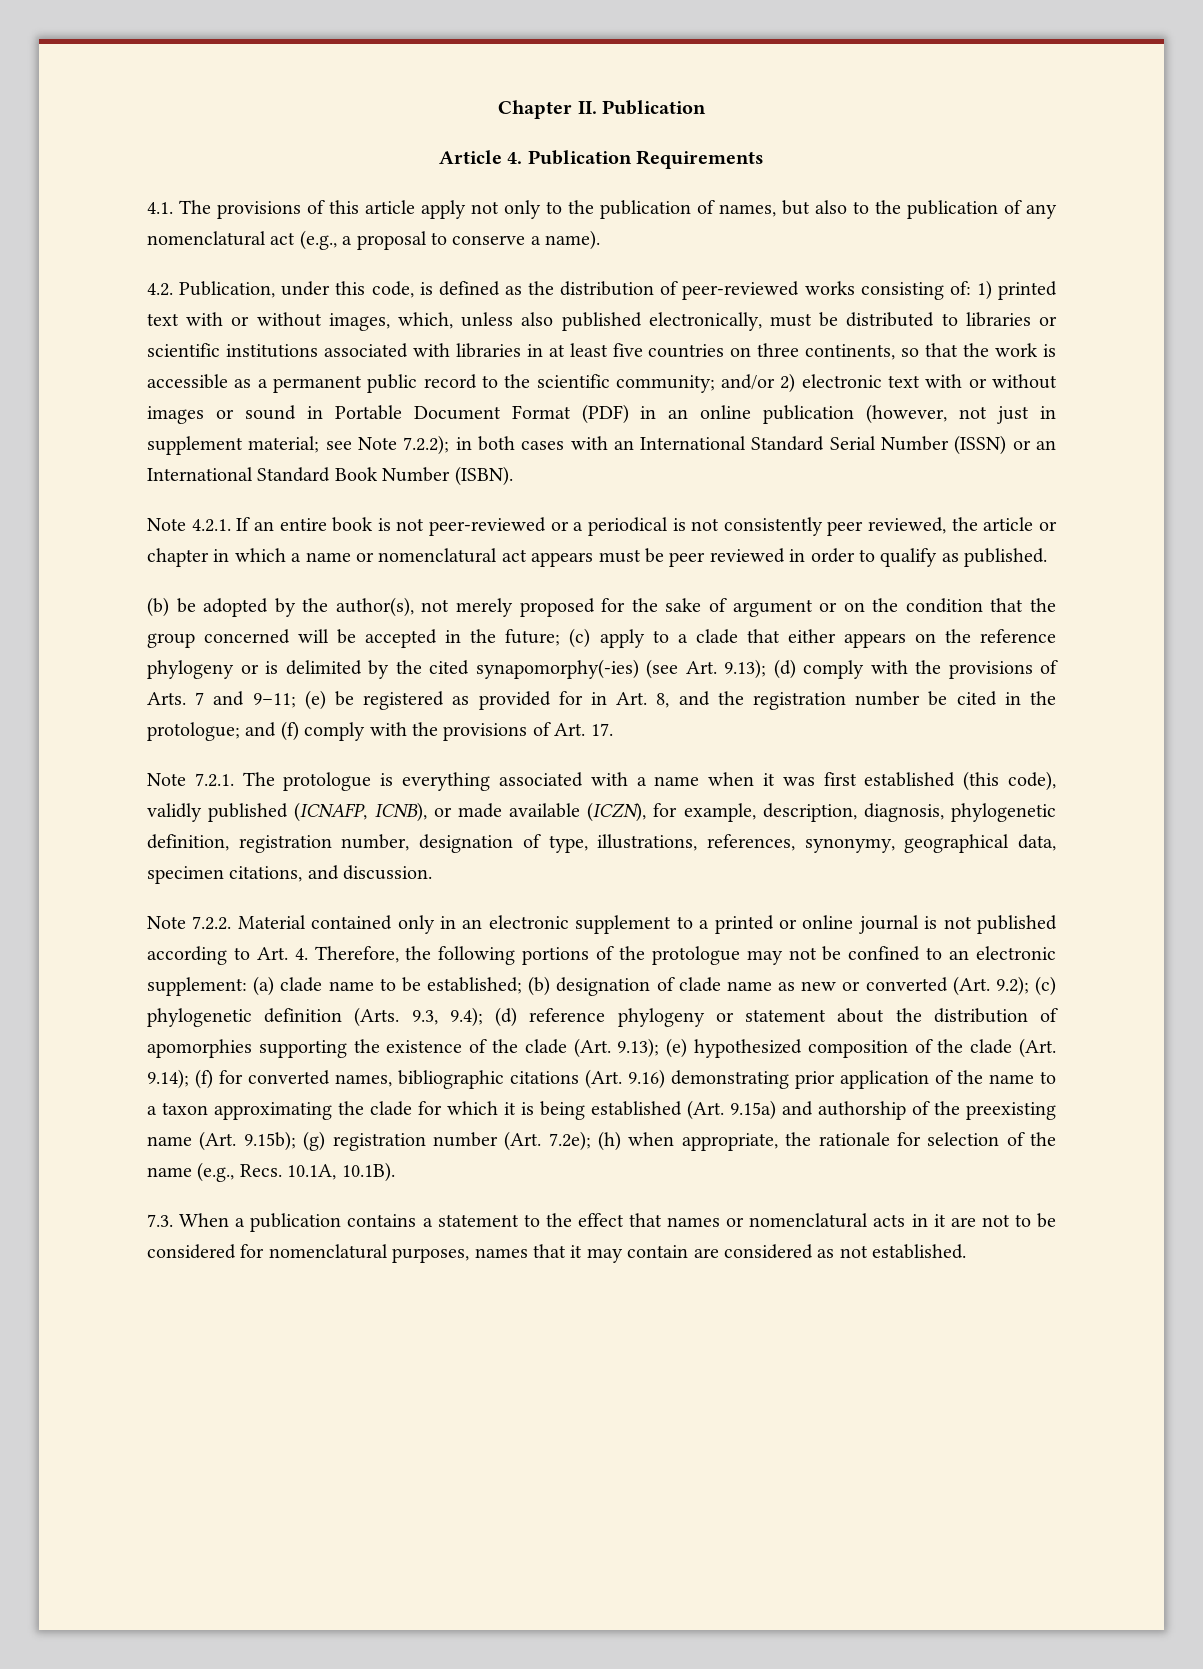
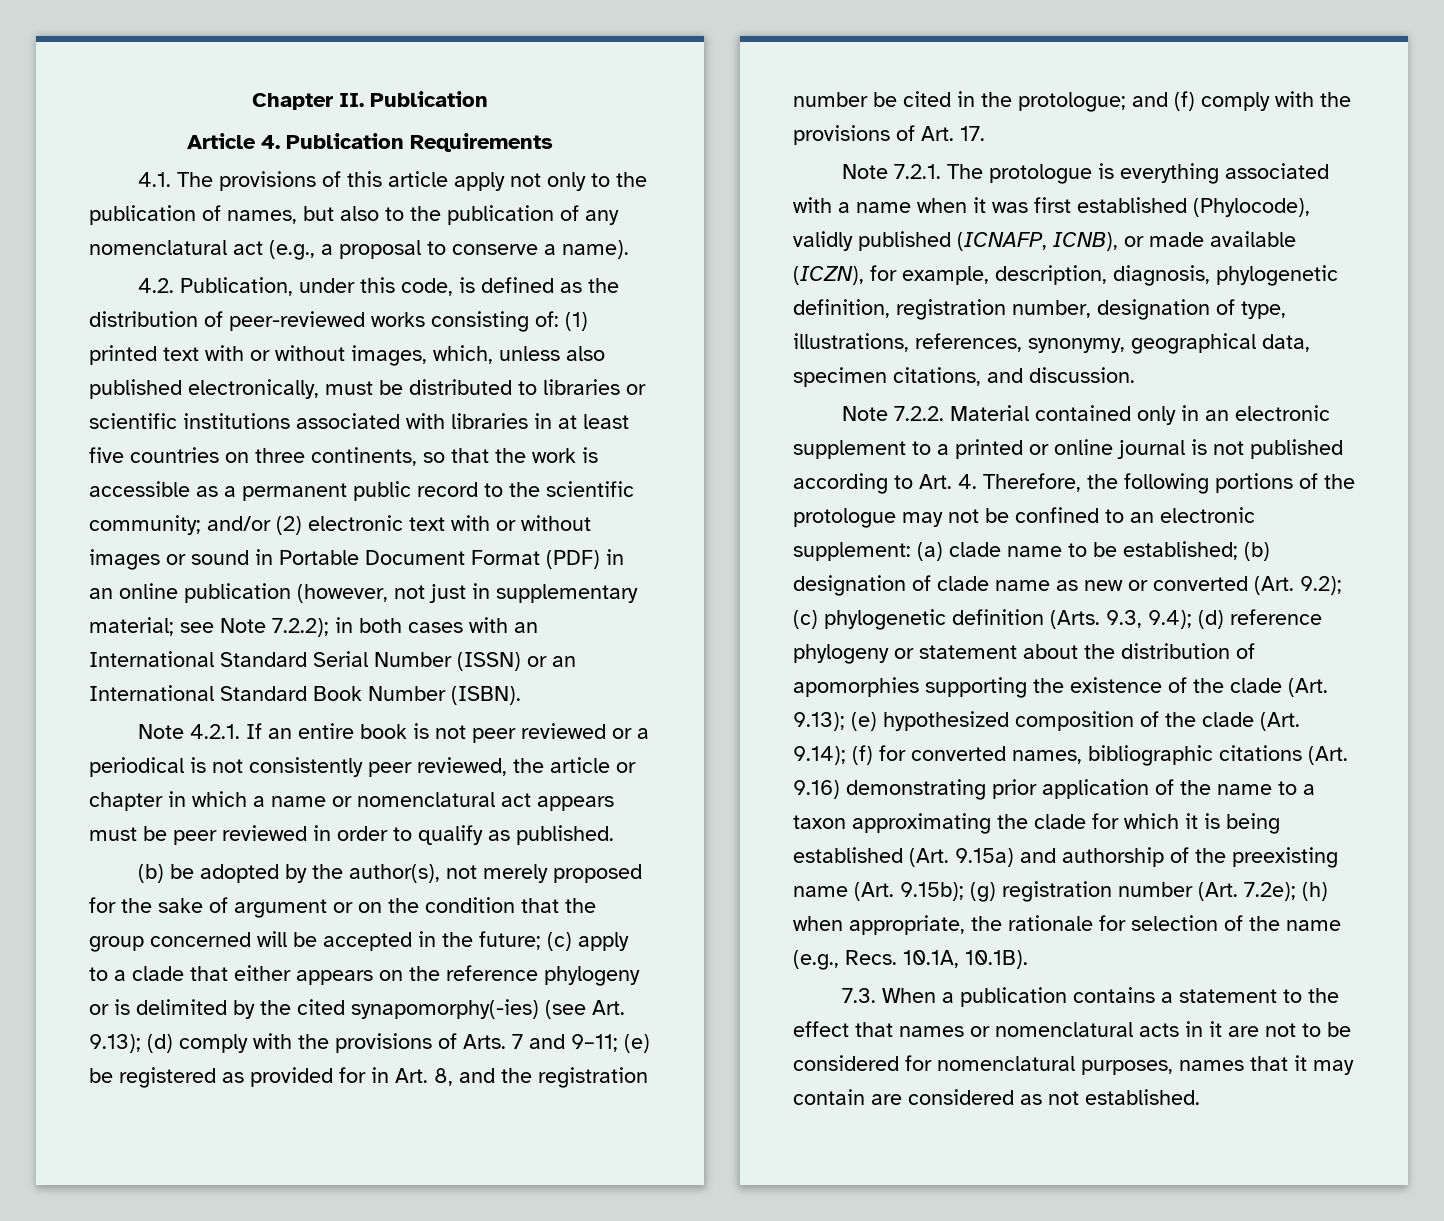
- 1) printed text with or without images, which, unless also published electronically, must be distributed to libraries or scientific institutions associated with libraries in at least five countries on three continents, so that the work is accessible as a permanent public record to the scientific community;
+ (1) printed text with or without images, which, unless also published electronically, must be distributed to libraries or scientific institutions associated with libraries in at least five countries on three continents, so that the work is accessible as a permanent public record to the scientific community;
- and/or 2) electronic text with or without images or sound in Portable Document Format (PDF) in an online publication (however, not just in supplement material;
+ and/or (2) electronic text with or without images or sound in Portable Document Format (PDF) in an online publication (however, not just in supplementary material;
- Note 4.2.1. If an entire book is not peer-reviewed or a periodical is not consistently peer reviewed, the article or chapter in which a name or nomenclatural act appears must be peer reviewed in order to qualify as published.
+ Note 4.2.1. If an entire book is not peer reviewed or a periodical is not consistently peer reviewed, the article or chapter in which a name or nomenclatural act appears must be peer reviewed in order to qualify as published.
- Note 7.2.1. The protologue is everything associated with a name when it was first established (this code), validly published (ICNAFP, ICNB), or made available (ICZN), for example, description, diagnosis, phylogenetic definition, registration number, designation of type, illustrations, references, synonymy, geographical data, specimen citations, and discussion.
+ Note 7.2.1. The protologue is everything associated with a name when it was first established (Phylocode), validly published (ICNAFP, ICNB), or made available (ICZN), for example, description, diagnosis, phylogenetic definition, registration number, designation of type, illustrations, references, synonymy, geographical data, specimen citations, and discussion.

